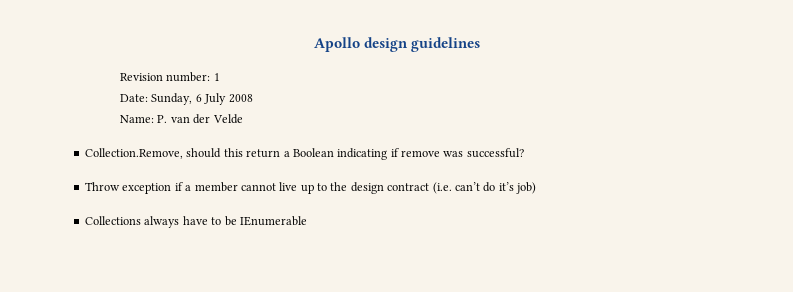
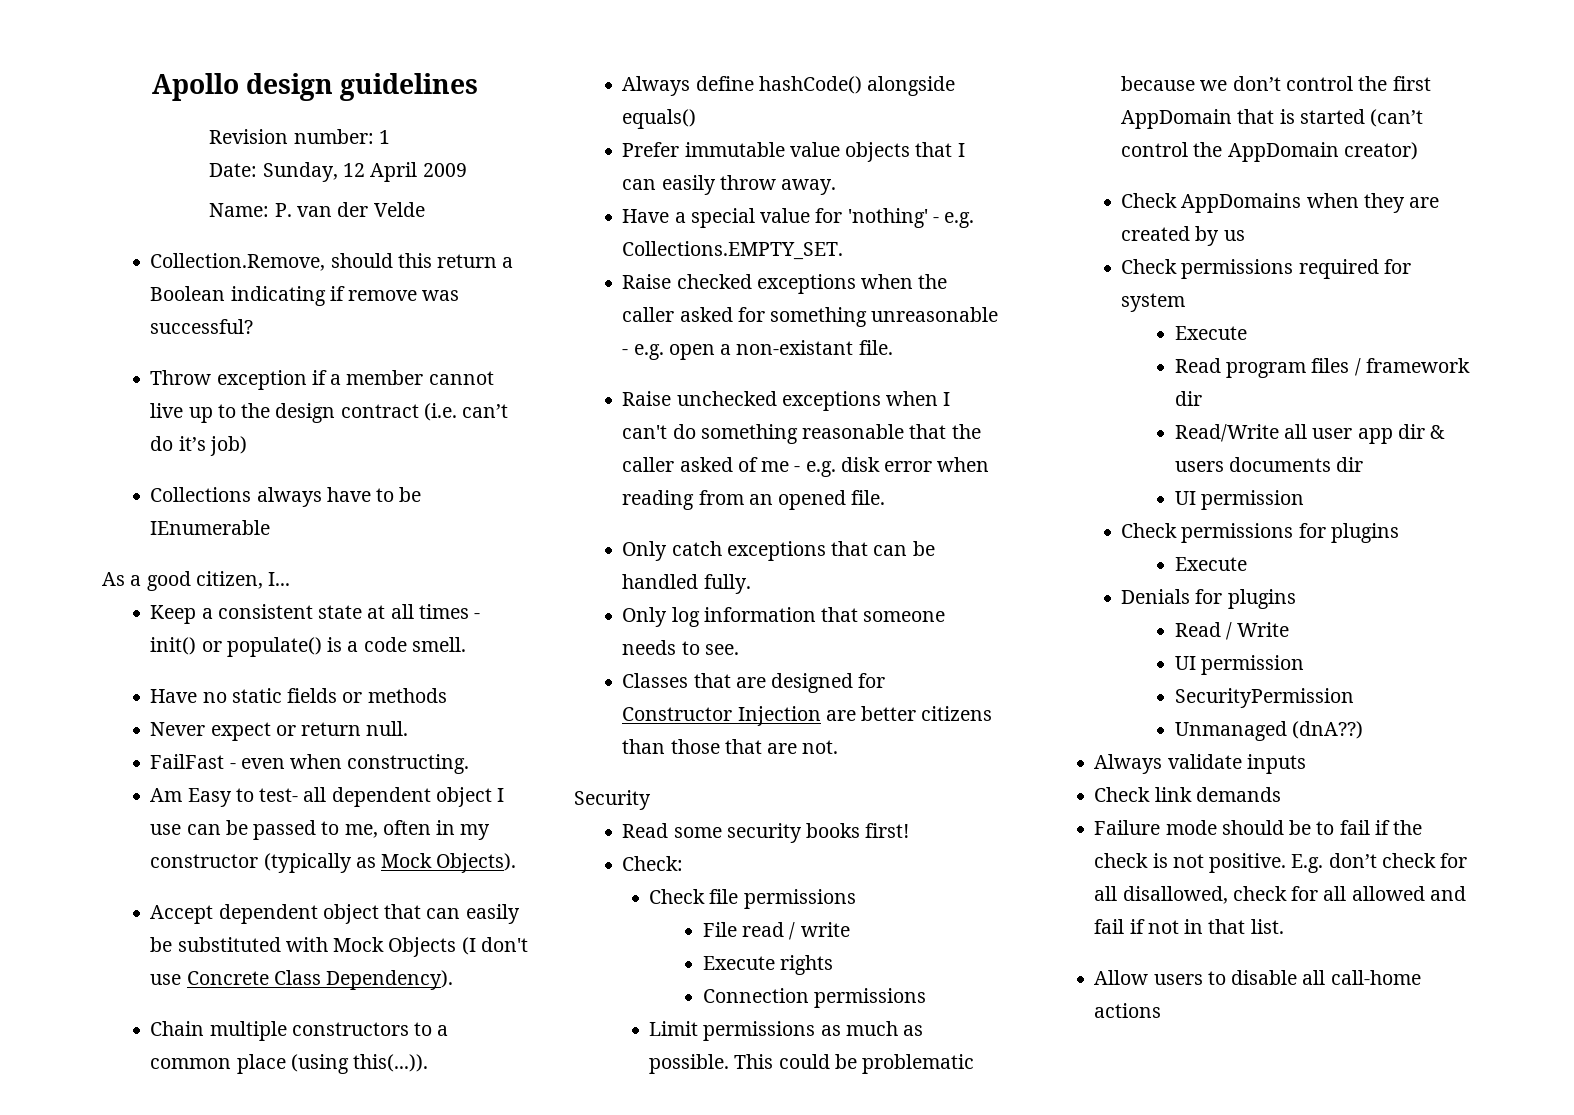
- Date: Sunday, 6 July 2008
+ Date: Sunday, 12 April 2009
+ As a good citizen, I...
+ Keep a consistent state at all times - init() or populate() is a code smell.
+ Have no static fields or methods
+ Never expect or return null.
+ FailFast - even when constructing.
+ Am Easy to test- all dependent object I use can be passed to me, often in my constructor (typically as Mock Objects).
+ Accept dependent object that can easily be substituted with Mock Objects (I don't use Concrete Class Dependency).
+ Chain multiple constructors to a common place (using this(...)).
+ Always define hashCode() alongside equals()
+ Prefer immutable value objects that I can easily throw away.
+ Have a special value for 'nothing' - e.g. Collections.EMPTY_SET.
+ Raise checked exceptions when the caller asked for something unreasonable - e.g. open a non-existant file.
+ Raise unchecked exceptions when I can't do something reasonable that the caller asked of me - e.g. disk error when reading from an opened file.
+ Only catch exceptions that can be handled fully.
+ Only log information that someone needs to see.
+ Classes that are designed for Constructor Injection are better citizens than those that are not.
+ Security
+ Read some security books first!
+ Check:
+ Check file permissions
+ File read / write
+ Execute rights
+ Connection permissions
+ Limit permissions as much as possible. This could be problematic because we don’t control the first AppDomain that is started (can’t control the AppDomain creator)
+ Check AppDomains when they are created by us
+ Check permissions required for system
+ Execute
+ Read program files / framework dir
+ Read/Write all user app dir & users documents dir
+ UI permission
+ Check permissions for plugins
+ Execute
+ Denials for plugins
+ Read / Write
+ UI permission
+ SecurityPermission
+ Unmanaged (dnA??)
+ Always validate inputs
+ Check link demands
+ Failure mode should be to fail if the check is not positive. E.g. don’t check for all disallowed, check for all allowed and fail if not in that list.
+ Allow users to disable all call-home actions

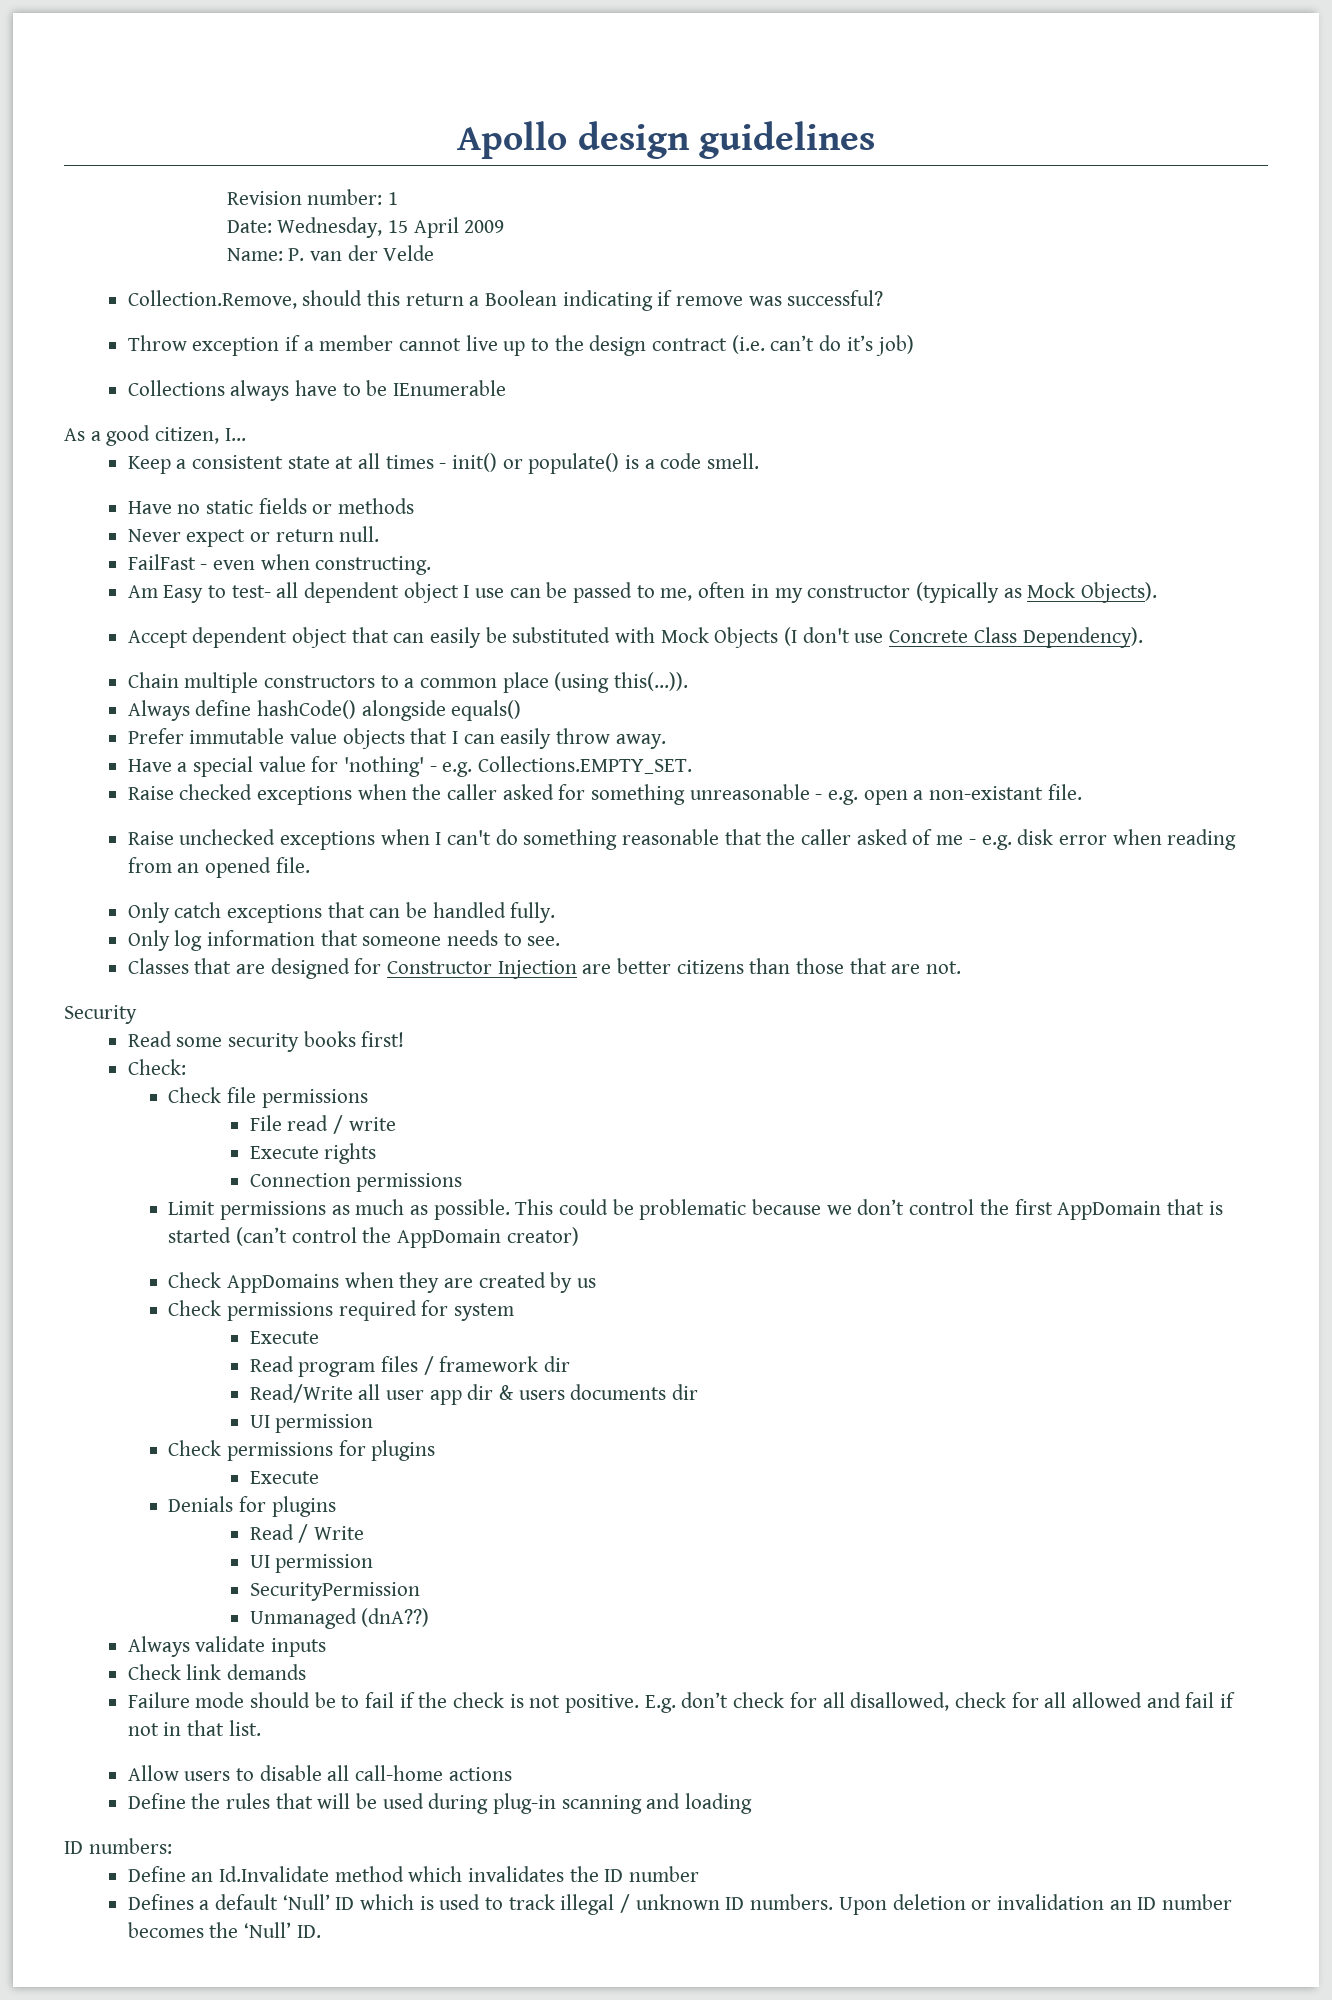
- Date: Sunday, 12 April 2009
+ Date: Wednesday, 15 April 2009
+ Define the rules that will be used during plug-in scanning and loading
+ ID numbers:
+ Define an Id.Invalidate method which invalidates the ID number
+ Defines a default ‘Null’ ID which is used to track illegal / unknown ID numbers. Upon deletion or invalidation an ID number becomes the ‘Null’ ID.

